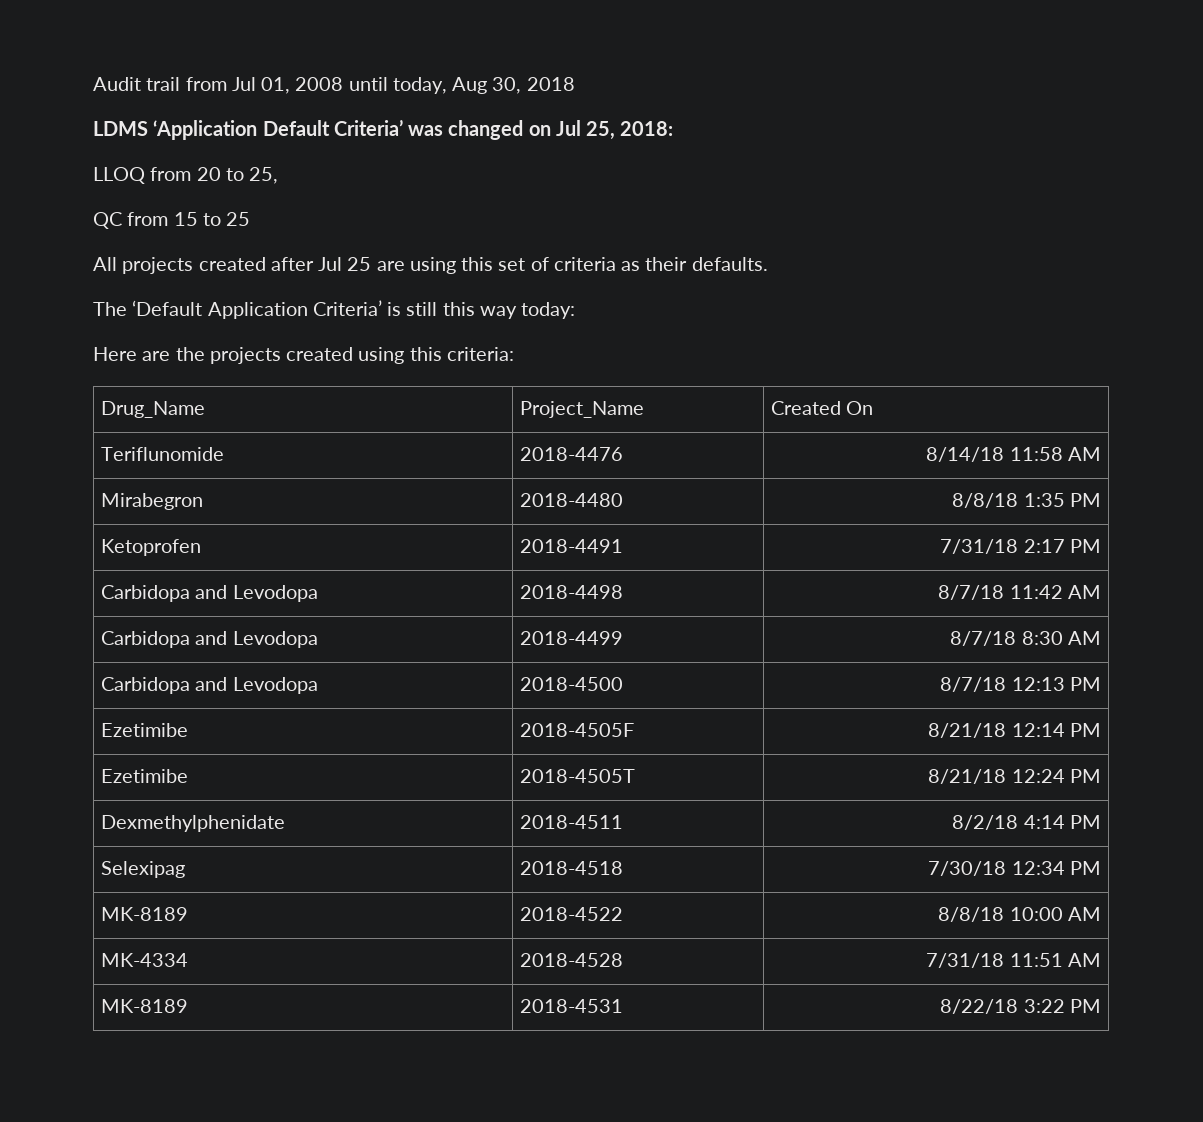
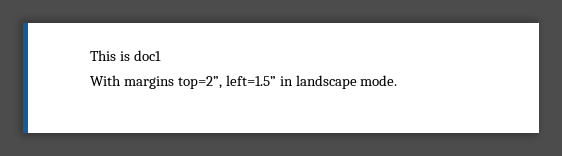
- Audit trail from Jul 01, 2008 until today, Aug 30, 2018
- LDMS ‘Application Default Criteria’ was changed on Jul 25, 2018:
- LLOQ from 20 to 25,
- QC from 15 to 25
- All projects created after Jul 25 are using this set of criteria as their defaults.
- The ‘Default Application Criteria’ is still this way today:
- Here are the projects created using this criteria:
- Drug_Name | Project_Name | Created On
- Teriflunomide | 2018-4476 | 8/14/18 11:58 AM
- Mirabegron | 2018-4480 | 8/8/18 1:35 PM
- Ketoprofen | 2018-4491 | 7/31/18 2:17 PM
- Carbidopa and Levodopa | 2018-4498 | 8/7/18 11:42 AM
- Carbidopa and Levodopa | 2018-4499 | 8/7/18 8:30 AM
- Carbidopa and Levodopa | 2018-4500 | 8/7/18 12:13 PM
- Ezetimibe | 2018-4505F | 8/21/18 12:14 PM
- Ezetimibe | 2018-4505T | 8/21/18 12:24 PM
- Dexmethylphenidate | 2018-4511 | 8/2/18 4:14 PM
- Selexipag | 2018-4518 | 7/30/18 12:34 PM
- MK-8189 | 2018-4522 | 8/8/18 10:00 AM
- MK-4334 | 2018-4528 | 7/31/18 11:51 AM
- MK-8189 | 2018-4531 | 8/22/18 3:22 PM
+ This is doc1
+ With margins top=2”, left=1.5” in landscape mode.

